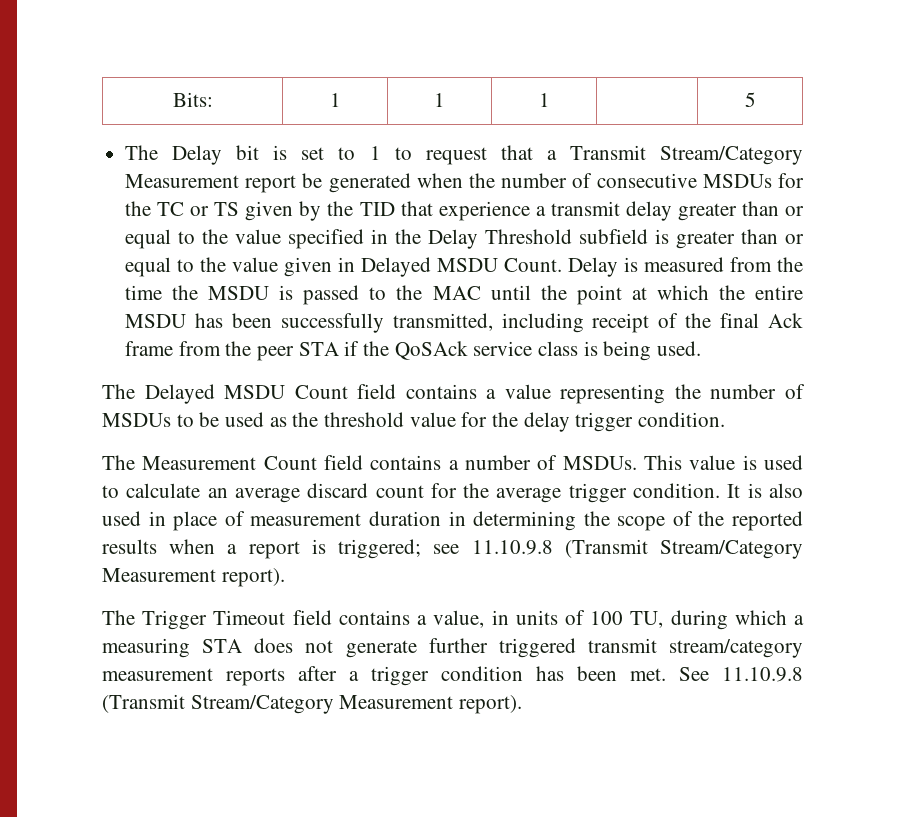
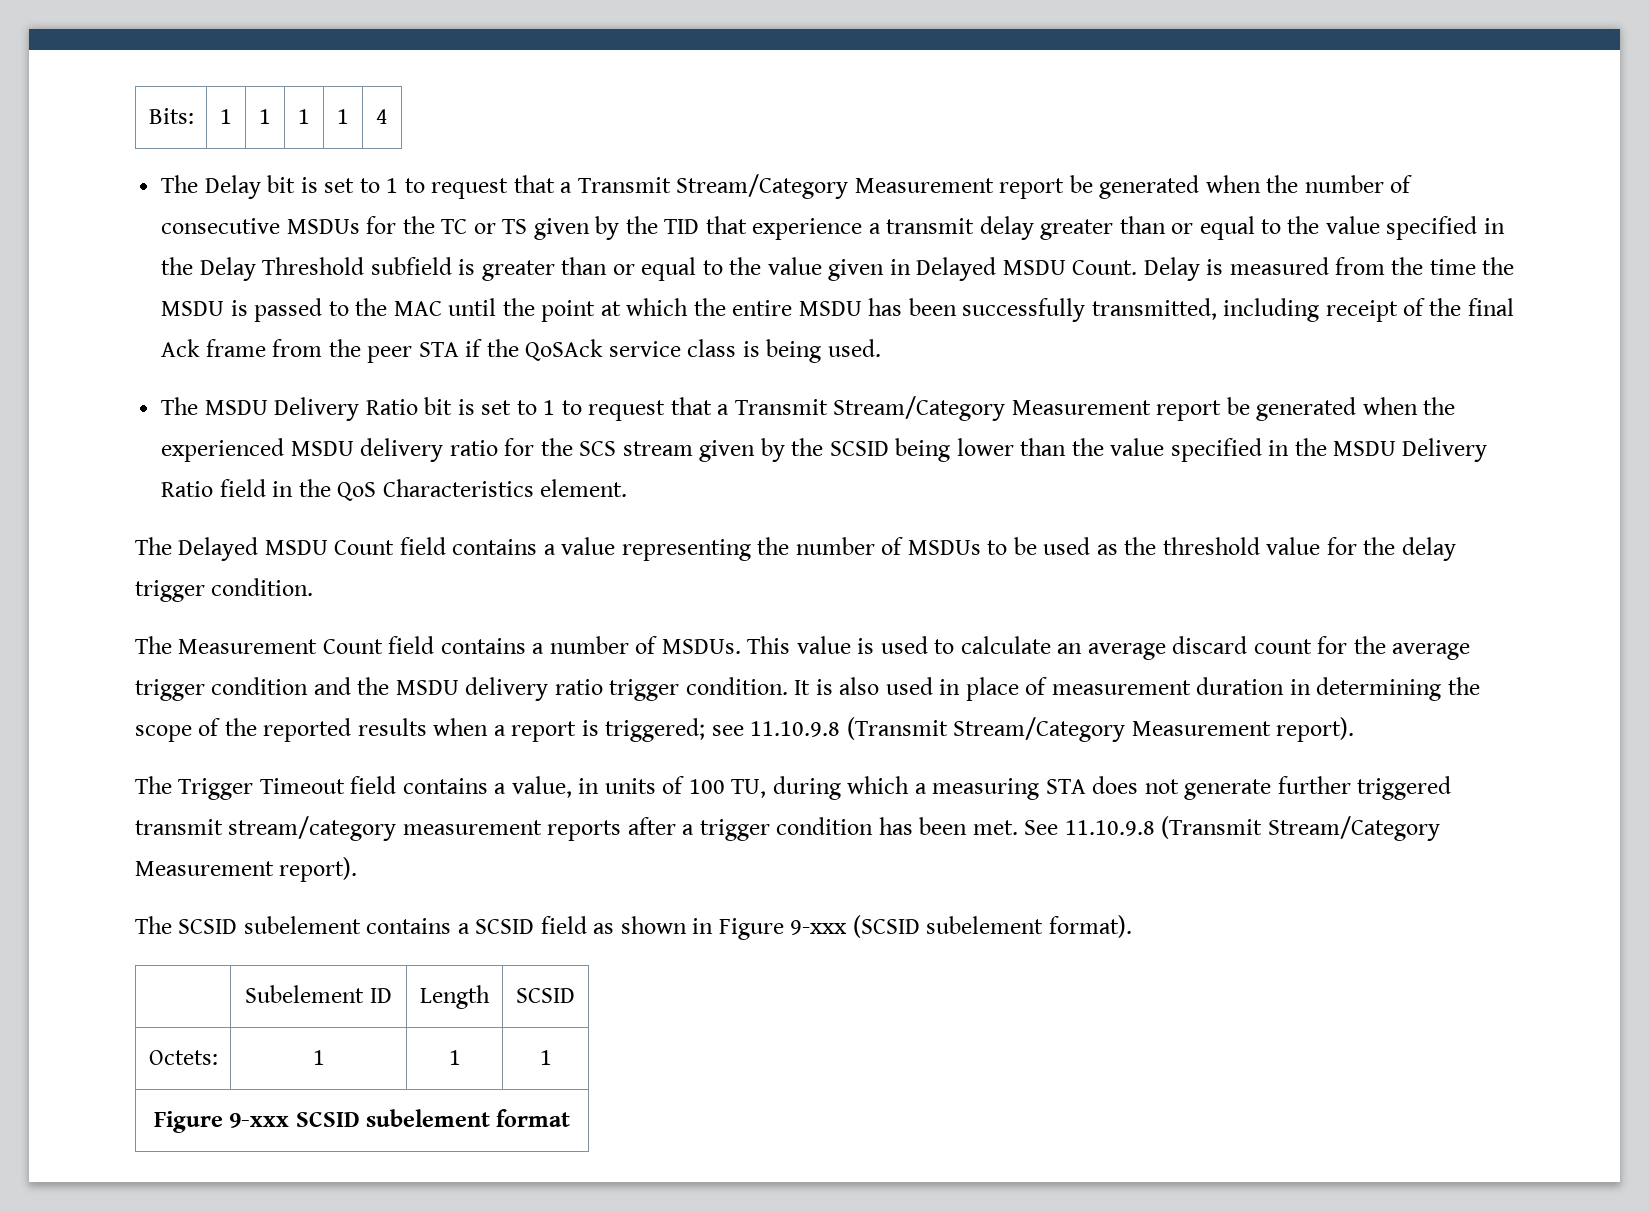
- Bits: | 1 | 1 | 1 | | 5
+ Bits: | 1 | 1 | 1 | 1 | 4
+ The MSDU Delivery Ratio bit is set to 1 to request that a Transmit Stream/Category Measurement report be generated when the experienced MSDU delivery ratio for the SCS stream given by the SCSID being lower than the value specified in the MSDU Delivery Ratio field in the QoS Characteristics element.
- This value is used to calculate an average discard count for the average trigger condition.
+ This value is used to calculate an average discard count for the average trigger condition and the MSDU delivery ratio trigger condition.
+ The SCSID subelement contains a SCSID field as shown in Figure 9-xxx (SCSID subelement format).
+ | Subelement ID | Length | SCSID
+ Octets: | 1 | 1 | 1
+ Figure 9-xxx SCSID subelement format

